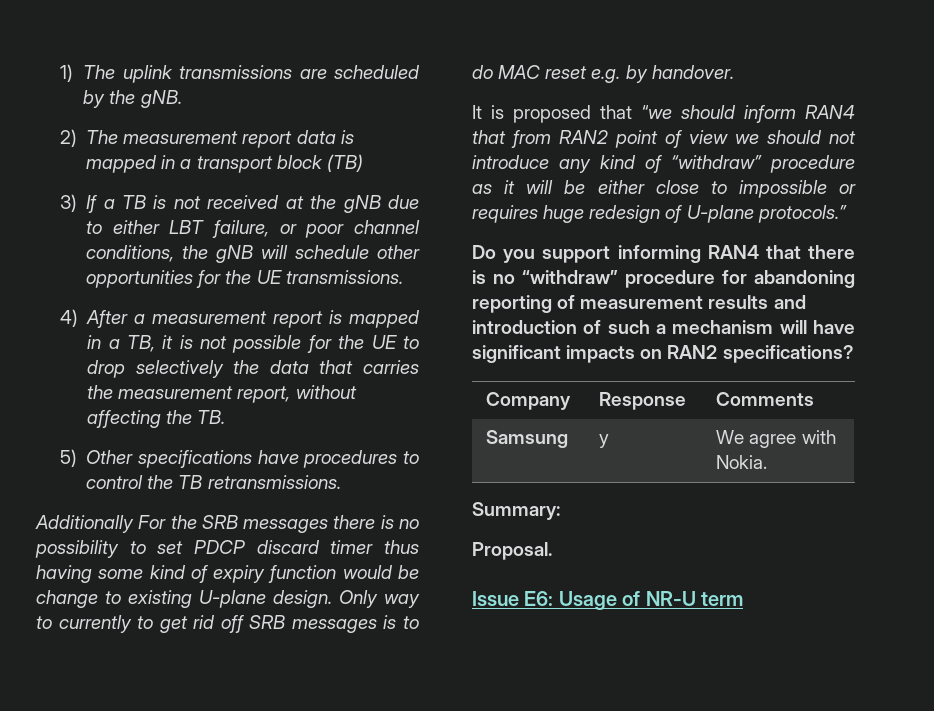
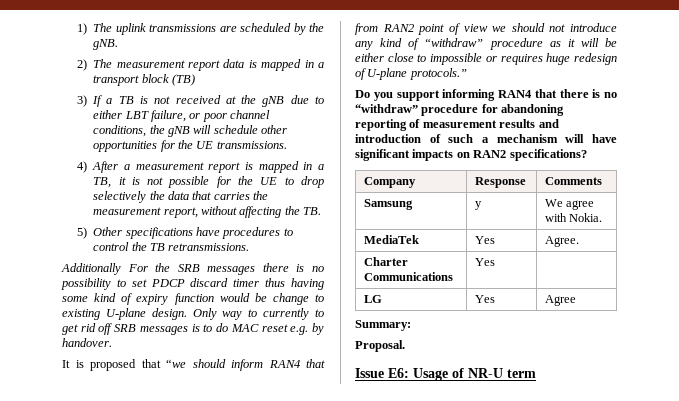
+ MediaTek | Yes | Agree.
+ Charter Communications | Yes |
+ LG | Yes | Agree

